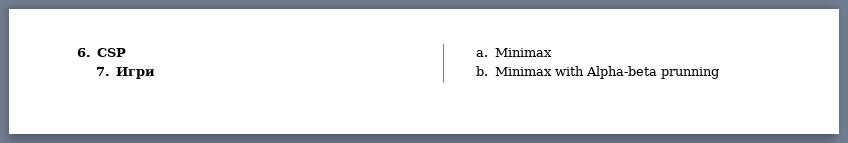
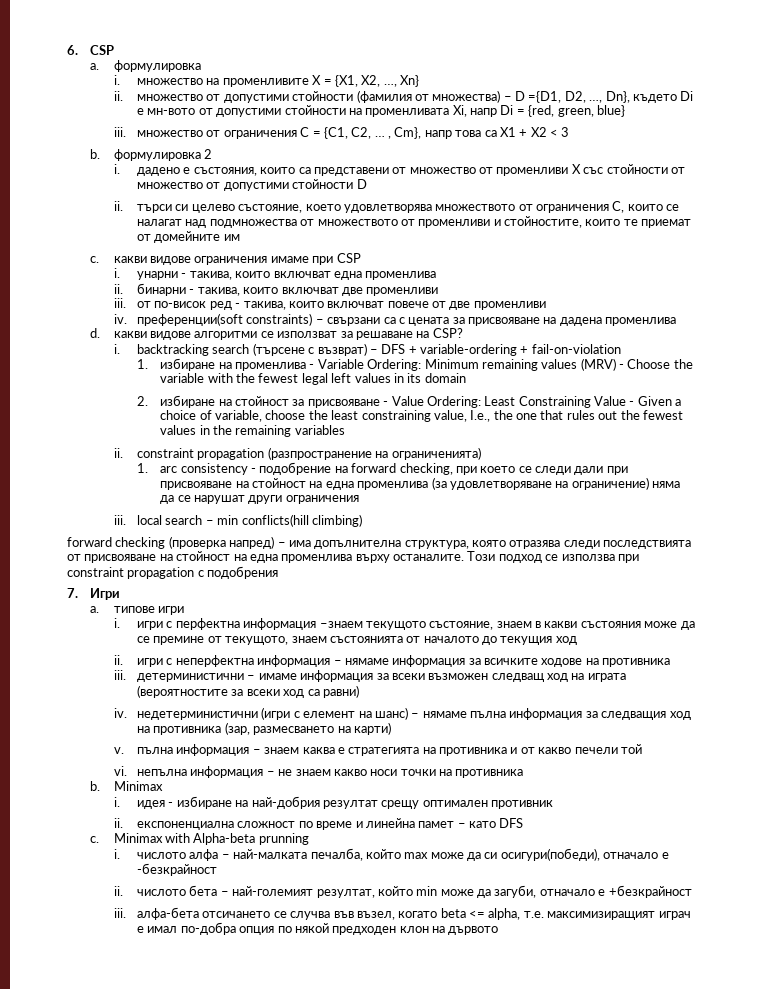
+ a. формулировка
+ i. множество на променливите X = {X1, X2, …, Xn}
+ ii. множество от допустими стойности (фамилия от множества) – D ={D1, D2, …, Dn}, където Di е мн-вото от допустими стойности на променливата Xi, напр Di = {red, green, blue}
+ iii. множество от ограничения C = {C1, C2, … , Cm}, напр това са X1 + X2 < 3
+ b. формулировка 2
+ i. дадено е състояния, които са представени от множество от променливи Х със стойности от множество от допустими стойности D
+ ii. търси си целево състояние, което удовлетворява множеството от ограничения C, които се налагат над подмножества от множеството от променливи и стойностите, които те приемат от домейните им
+ c. какви видове ограничения имаме при CSP
+ i. унарни - такива, които включват една променлива
+ ii. бинарни - такива, които включват две променливи
+ iii. от по-висок ред - такива, които включват повече от две променливи
+ iv. преференции(soft constraints) – свързани са с цената за присвояване на дадена променлива
+ d. какви видове алгоритми се използват за решаване на CSP?
+ i. backtracking search (търсене с възврат) – DFS + variable-ordering + fail-on-violation
+ 1. избиране на променлива - Variable Ordering: Minimum remaining values (MRV) - Choose the variable with the fewest legal left values in its domain
+ 2. избиране на стойност за присвояване - Value Ordering: Least Constraining Value - Given a choice of variable, choose the least constraining value, I.e., the one that rules out the fewest values in the remaining variables
+ ii. constraint propagation (разпространение на ограниченията)
+ 1. arc consistency - подобрение на forward checking, при което се следи дали при присвояване на стойност на една променлива (за удовлетворяване на ограничение) няма да се нарушат други ограничения
+ iii. local search – min conflicts(hill climbing)
+ forward checking (проверка напред) – има допълнителна структура, която отразява следи последствията от присвояване на стойност на една променлива върху останалите. Този подход се използва при constraint propagation с подобрения
  7. Игри
- a. Minimax
- b. Minimax with Alpha-beta prunning
+ a. типове игри
+ i. игри с перфектна информация –знаем текущото състояние, знаем в какви състояния може да се премине от текущото, знаем състоянията от началото до текущия ход
+ ii. игри с неперфектна информация – нямаме информация за всичките ходове на противника
+ iii. детерминистични – имаме информация за всеки възможен следващ ход на играта (вероятностите за всеки ход са равни)
+ iv. недетерминистични (игри с елемент на шанс) – нямаме пълна информация за следващия ход на противника (зар, размесването на карти)
+ v. пълна информация – знаем каква е стратегията на противника и от какво печели той
+ vi. непълна информация – не знаем какво носи точки на противника
+ b. Minimax
+ i. идея - избиране на най-добрия резултат срещу оптимален противник
+ ii. експоненциална сложност по време и линейна памет – като DFS
+ c. Minimax with Alpha-beta prunning
+ i. числото алфа – най-малката печалба, който max може да си осигури(победи), отначало е -безкрайност
+ ii. числото бета – най-големият резултат, който min може да загуби, отначало е +безкрайност
+ iii. алфа-бета отсичането се случва във възел, когато beta <= alpha, т.е. максимизиращият играч е имал по-добра опция по някой предходен клон на дървото

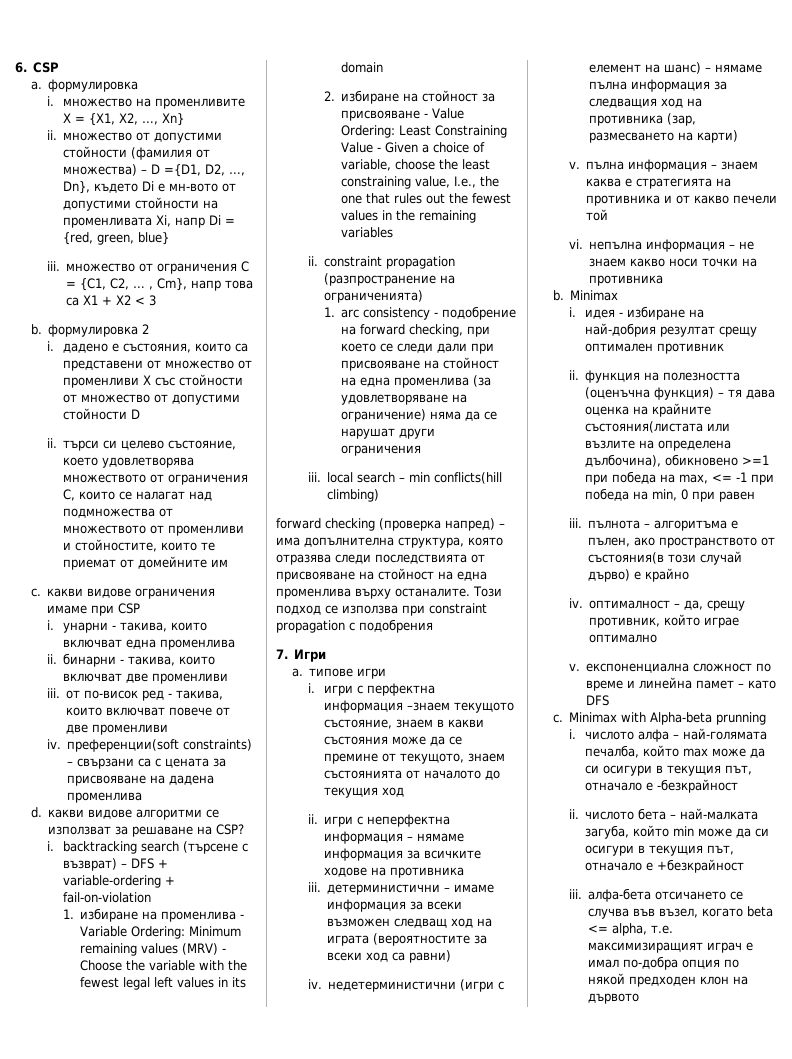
- ii. експоненциална сложност по време и линейна памет – като DFS
+ ii. функция на полезността (оценъчна функция) – тя дава оценка на крайните състояния(листата или възлите на определена дълбочина), обикновено >=1 при победа на max, <= -1 при победа на min, 0 при равен
+ iii. пълнота – алгоритъма е пълен, ако пространството от състояния(в този случай дърво) е крайно
+ iv. оптималност – да, срещу противник, който играе оптимално
+ v. експоненциална сложност по време и линейна памет – като DFS
- i. числото алфа – най-малката печалба, който max може да си осигури(победи), отначало е -безкрайност
+ i. числото алфа – най-голямата печалба, който max може да си осигури в текущия път, отначало е -безкрайност
- ii. числото бета – най-големият резултат, който min може да загуби, отначало е +безкрайност
+ ii. числото бета – най-малката загуба, който min може да си осигури в текущия път, отначало е +безкрайност

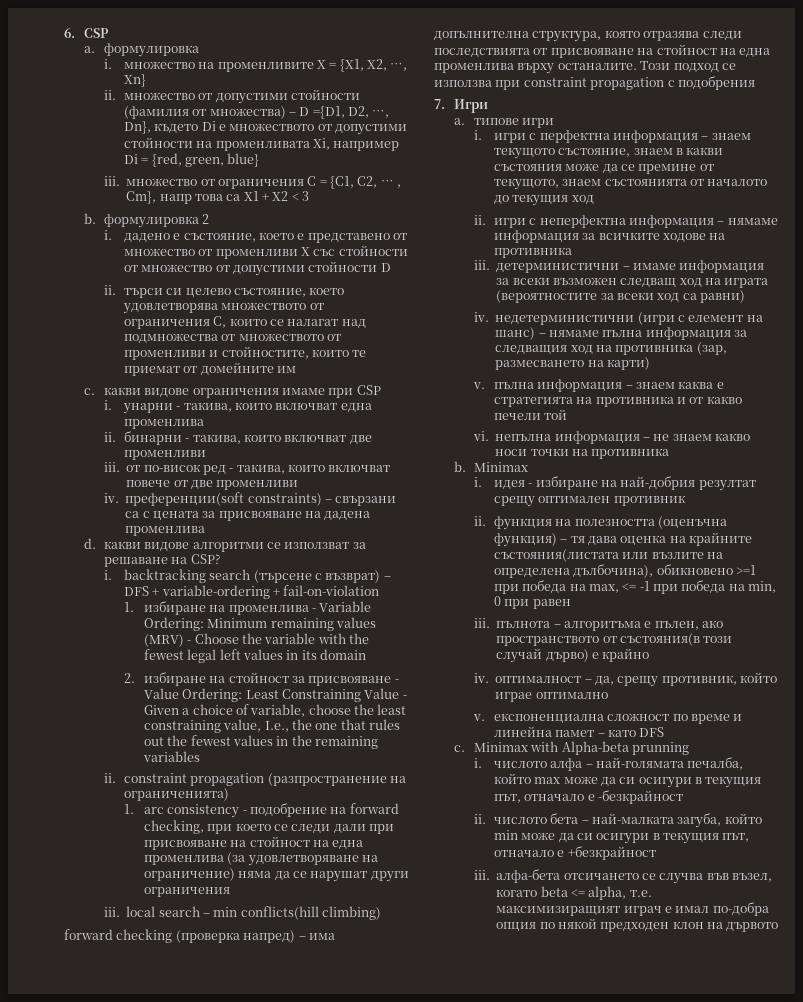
- ii. множество от допустими стойности (фамилия от множества) – D ={D1, D2, …, Dn}, където Di е мн-вото от допустими стойности на променливата Xi, напр Di = {red, green, blue}
+ ii. множество от допустими стойности (фамилия от множества) – D ={D1, D2, …, Dn}, където Di е множеството от допустими стойности на променливата Xi, например Di = {red, green, blue}
- i. дадено е състояния, които са представени от множество от променливи Х със стойности от множество от допустими стойности D
+ i. дадено е състояние, коeто e представено от множество от променливи Х със стойности от множество от допустими стойности D
- i. игри с перфектна информация –знаем текущото състояние, знаем в какви състояния може да се премине от текущото, знаем състоянията от началото до текущия ход
+ i. игри с перфектна информация – знаем текущото състояние, знаем в какви състояния може да се премине от текущото, знаем състоянията от началото до текущия ход

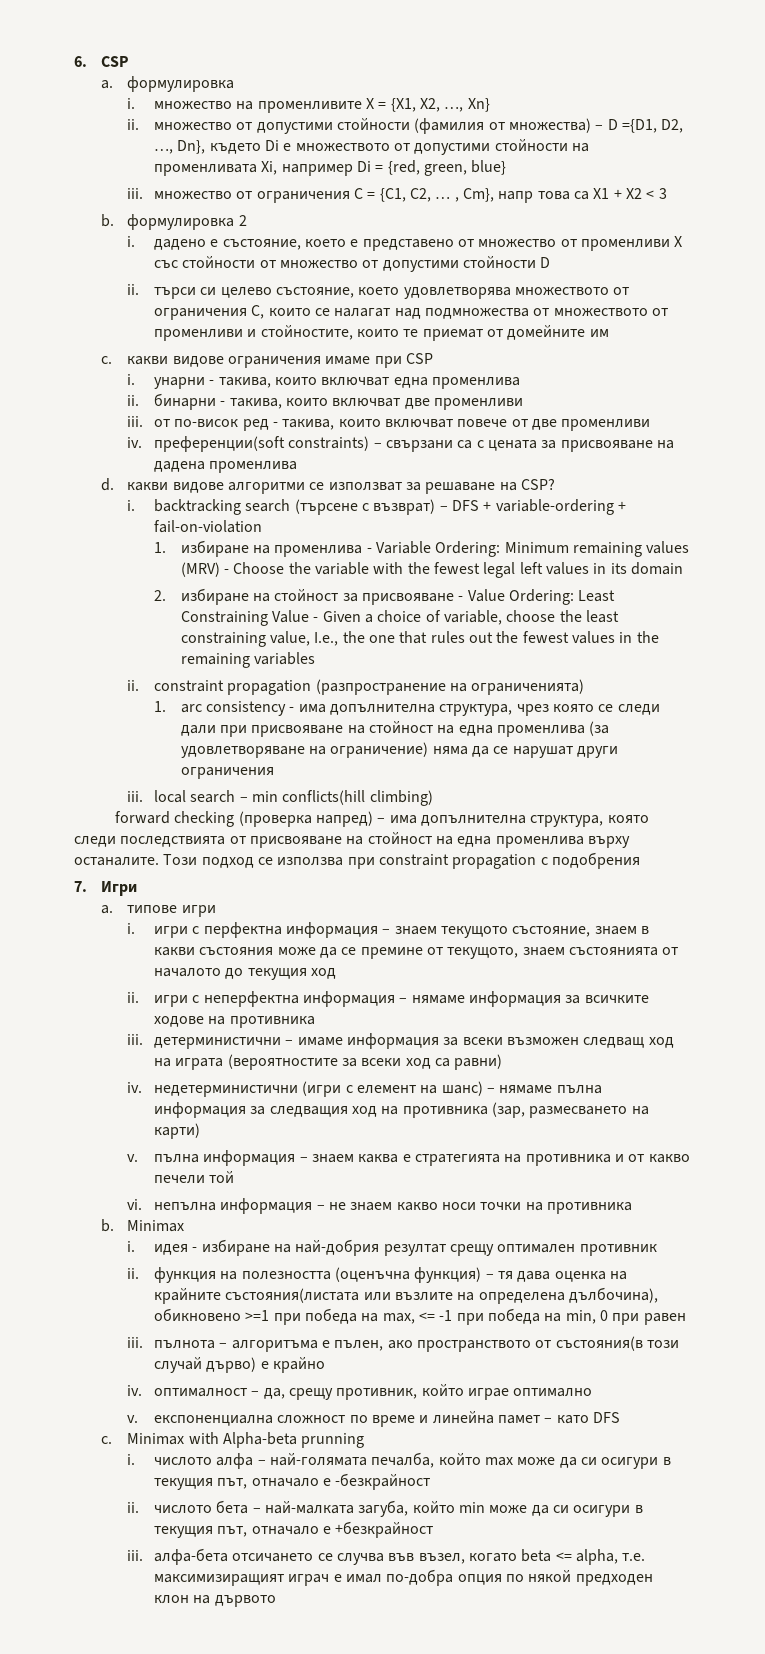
- 1. arc consistency - подобрение на forward checking, при което се следи дали при присвояване на стойност на една променлива (за удовлетворяване на ограничение) няма да се нарушат други ограничения
+ 1. arc consistency - има допълнителна структура, чрез която се следи дали при присвояване на стойност на една променлива (за удовлетворяване на ограничение) няма да се нарушат други ограничения
- forward checking (проверка напред) – има допълнителна структура, която отразява следи последствията от присвояване на стойност на една променлива върху останалите.
+ forward checking (проверка напред) – има допълнителна структура, която следи последствията от присвояване на стойност на една променлива върху останалите.

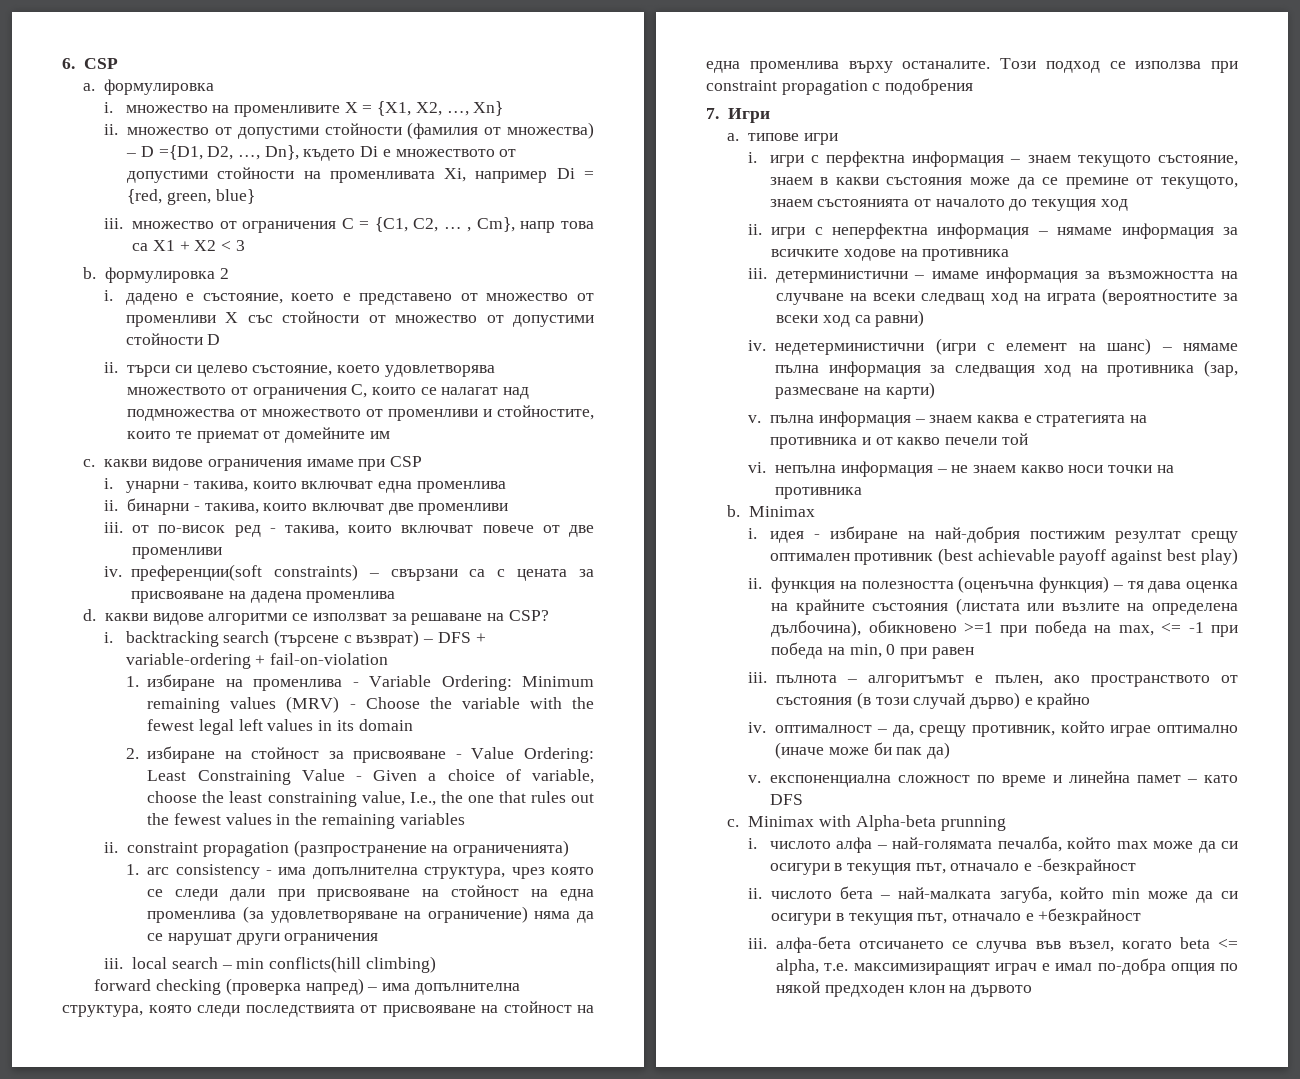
- iii. детерминистични – имаме информация за всеки възможен следващ ход на играта (вероятностите за всеки ход са равни)
+ iii. детерминистични – имаме информация за възможността на случване на всеки следващ ход на играта (вероятностите за всеки ход са равни)
- iv. недетерминистични (игри с елемент на шанс) – нямаме пълна информация за следващия ход на противника (зар, размесването на карти)
+ iv. недетерминистични (игри с елемент на шанс) – нямаме пълна информация за следващия ход на противника (зар, размесване на карти)
- i. идея - избиране на най-добрия резултат срещу оптимален противник
+ i. идея - избиране на най-добрия постижим резултат срещу оптимален противник (best achievable payoff against best play)
- ii. функция на полезността (оценъчна функция) – тя дава оценка на крайните състояния(листата или възлите на определена дълбочина), обикновено >=1 при победа на max, <= -1 при победа на min, 0 при равен
+ ii. функция на полезността (оценъчна функция) – тя дава оценка на крайните състояния (листата или възлите на определена дълбочина), обикновено >=1 при победа на max, <= -1 при победа на min, 0 при равен
- iii. пълнота – алгоритъма е пълен, ако пространството от състояния(в този случай дърво) е крайно
+ iii. пълнота – алгоритъмът е пълен, ако пространството от състояния (в този случай дърво) е крайно
- iv. оптималност – да, срещу противник, който играе оптимално
+ iv. оптималност – да, срещу противник, който играе оптимално (иначе може би пак да)

